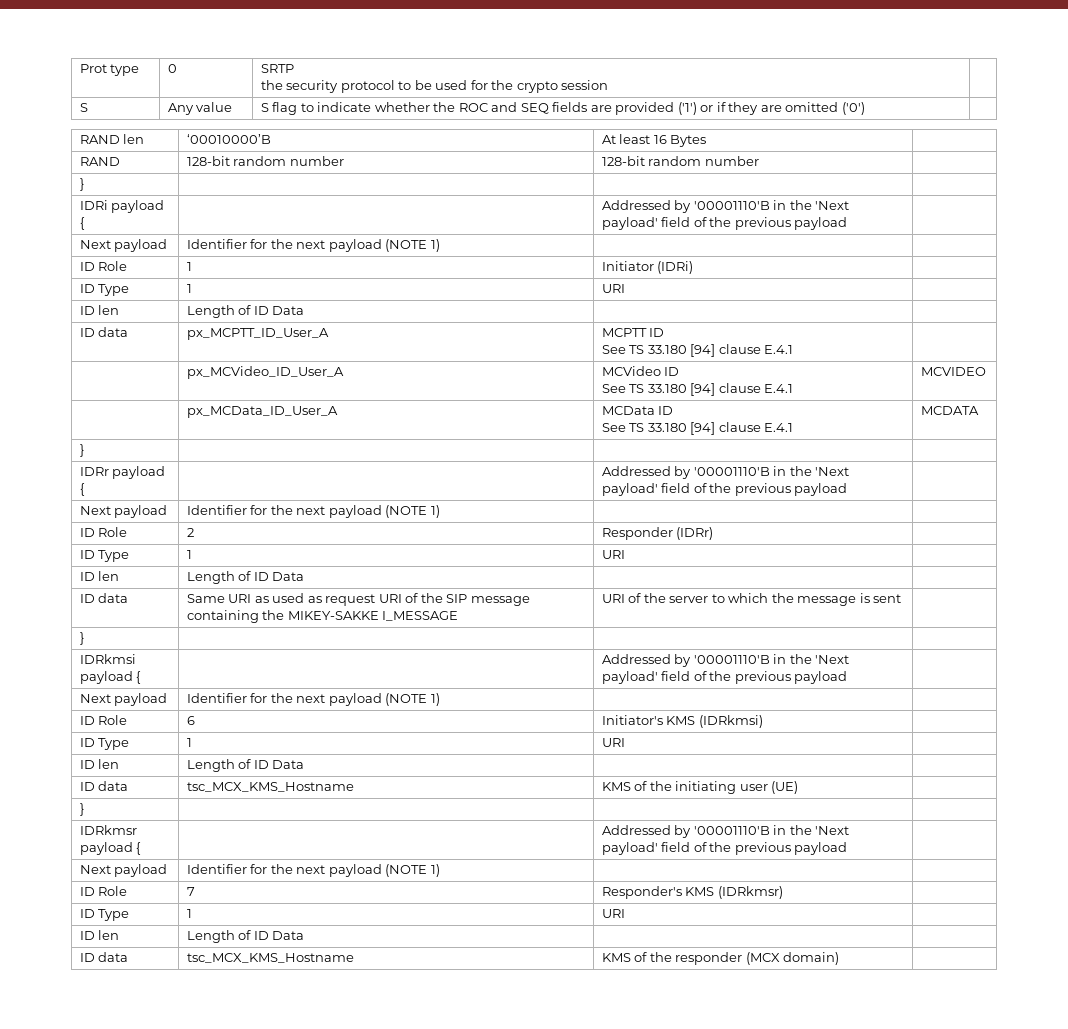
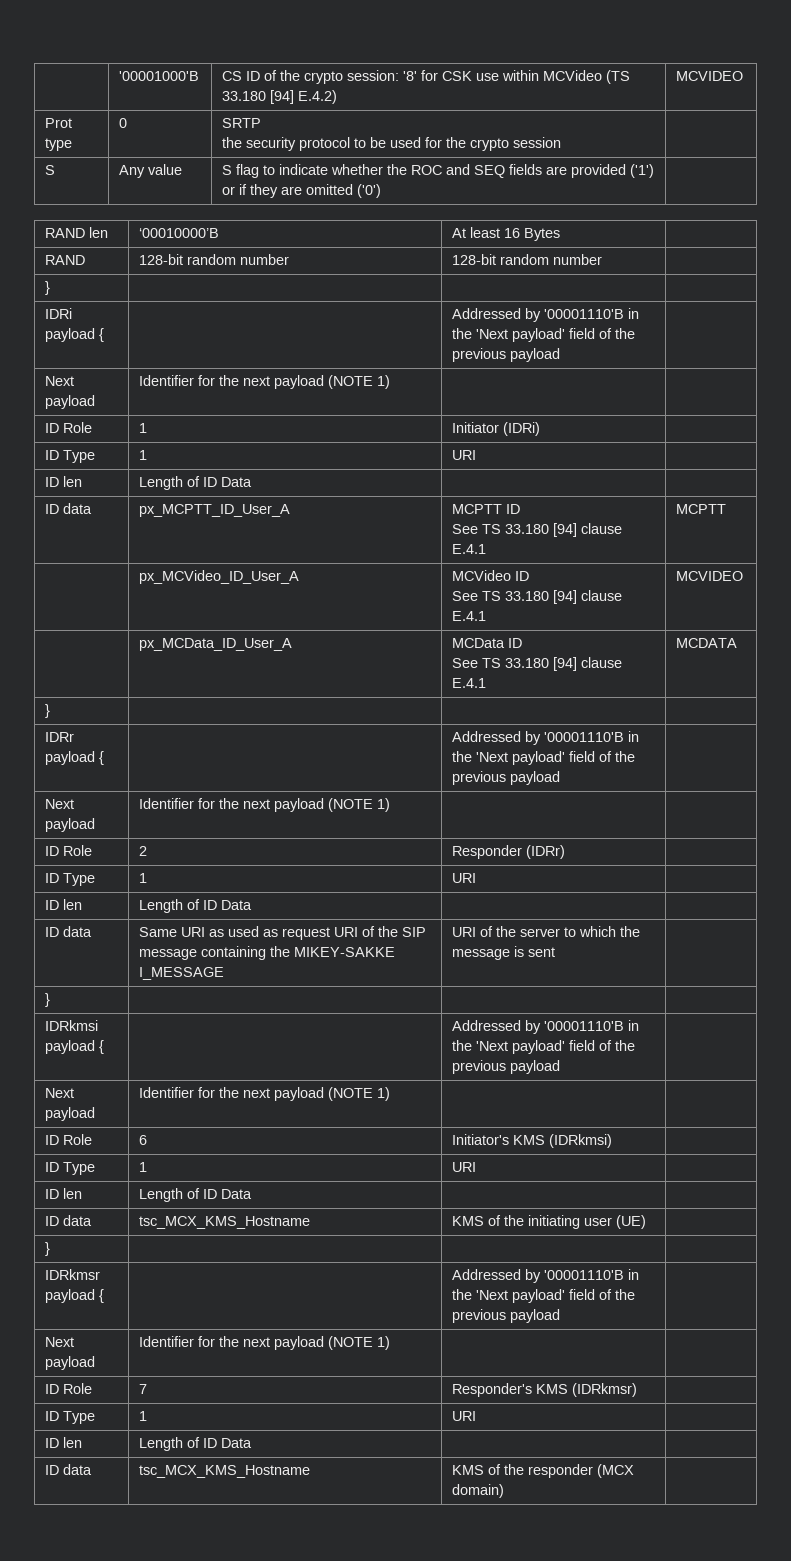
+ | '00001000'B | CS ID of the crypto session: '8' for CSK use within MCVideo (TS 33.180 [94] E.4.2) | MCVIDEO
  ID data | px_MCPTT_ID_User_A | MCPTT ID
- See TS 33.180 [94] clause E.4.1 |
+ See TS 33.180 [94] clause E.4.1 | MCPTT

